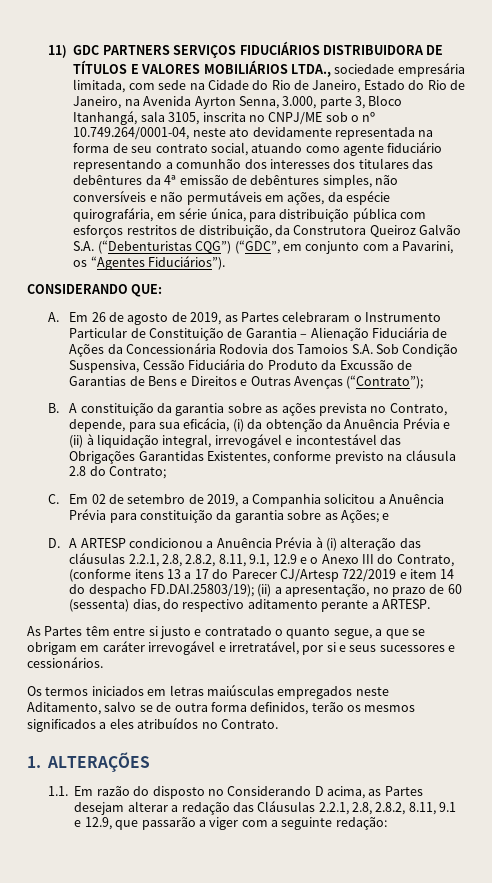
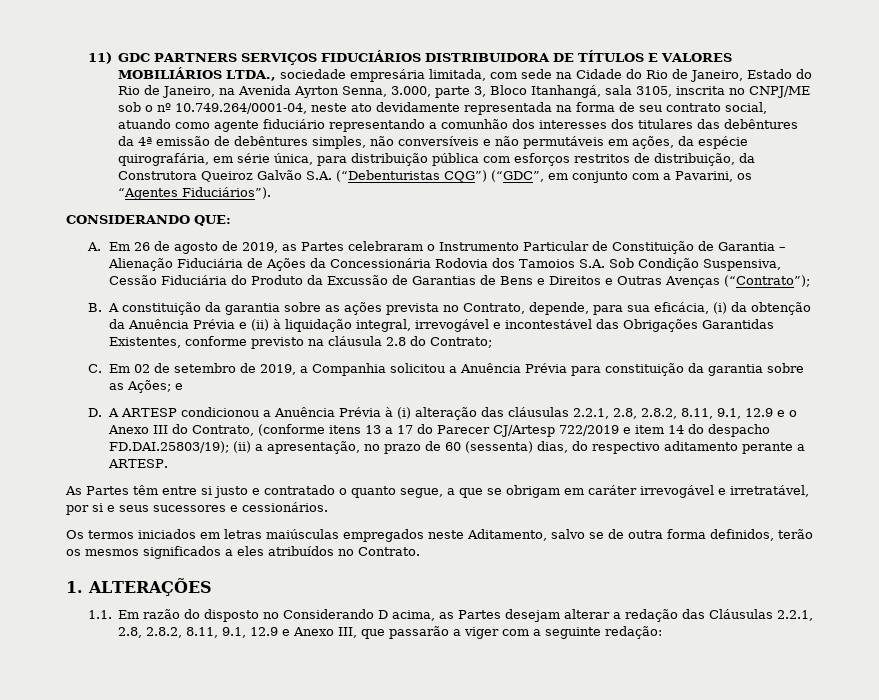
- 1.1. Em razão do disposto no Considerando D acima, as Partes desejam alterar a redação das Cláusulas 2.2.1, 2.8, 2.8.2, 8.11, 9.1 e 12.9, que passarão a viger com a seguinte redação:
+ 1.1. Em razão do disposto no Considerando D acima, as Partes desejam alterar a redação das Cláusulas 2.2.1, 2.8, 2.8.2, 8.11, 9.1, 12.9 e Anexo III, que passarão a viger com a seguinte redação:

